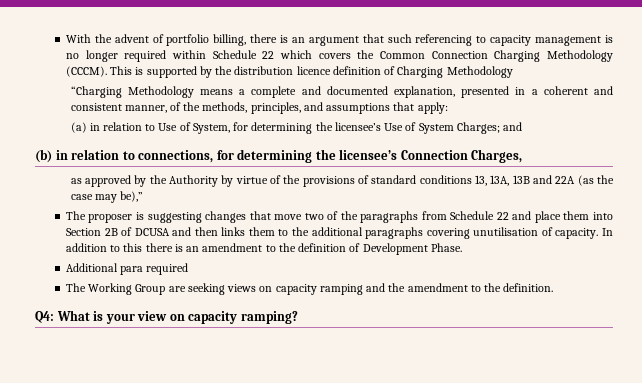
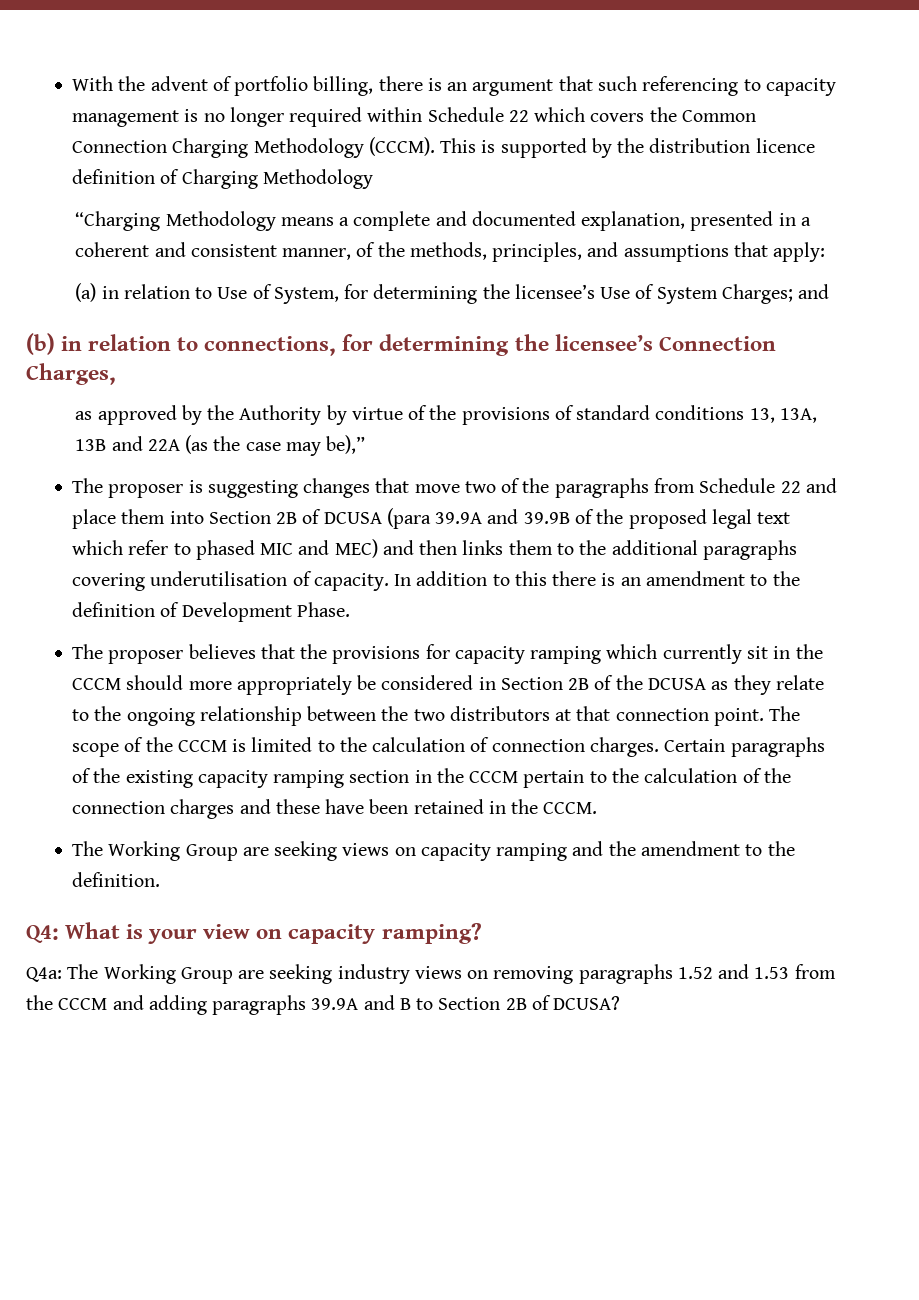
- The proposer is suggesting changes that move two of the paragraphs from Schedule 22 and place them into Section 2B of DCUSA and then links them to the additional paragraphs covering unutilisation of capacity.
+ The proposer is suggesting changes that move two of the paragraphs from Schedule 22 and place them into Section 2B of DCUSA (para 39.9A and 39.9B of the proposed legal text which refer to phased MIC and MEC) and then links them to the additional paragraphs covering underutilisation of capacity.
- Additional para required
+ The proposer believes that the provisions for capacity ramping which currently sit in the CCCM should more appropriately be considered in Section 2B of the DCUSA as they relate to the ongoing relationship between the two distributors at that connection point. The scope of the CCCM is limited to the calculation of connection charges. Certain paragraphs of the existing capacity ramping section in the CCCM pertain to the calculation of the connection charges and these have been retained in the CCCM.
+ Q4a: The Working Group are seeking industry views on removing paragraphs 1.52 and 1.53 from the CCCM and adding paragraphs 39.9A and B to Section 2B of DCUSA?

